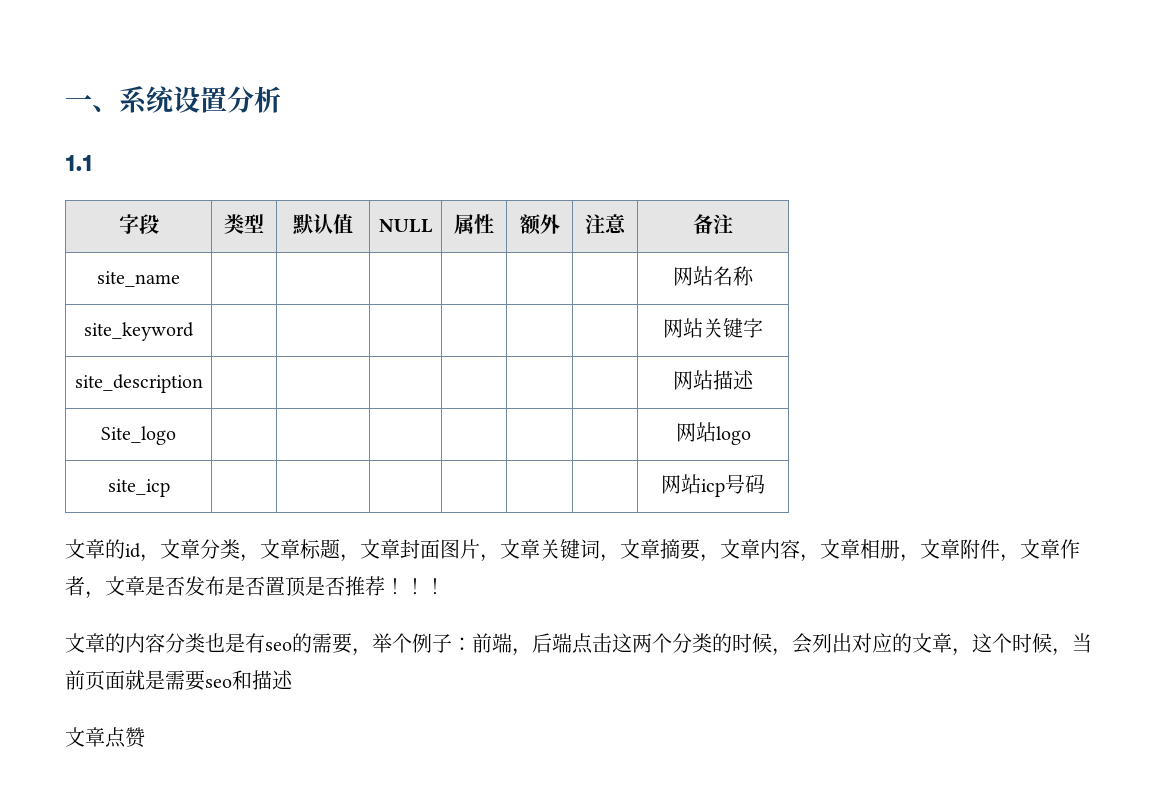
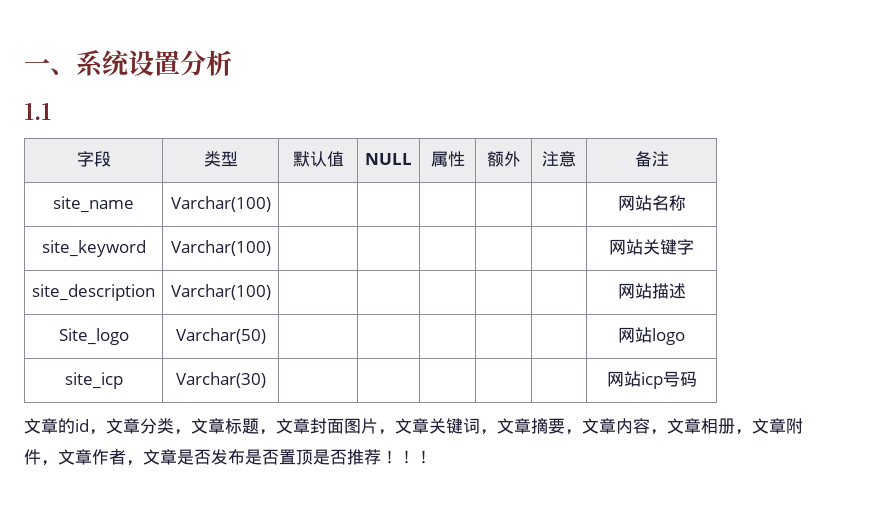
- site_name | | | | | | | 网站名称
+ site_name | Varchar(100) | | | | | | 网站名称
- site_keyword | | | | | | | 网站关键字
+ site_keyword | Varchar(100) | | | | | | 网站关键字
- site_description | | | | | | | 网站描述
+ site_description | Varchar(100) | | | | | | 网站描述
- Site_logo | | | | | | | 网站logo
+ Site_logo | Varchar(50) | | | | | | 网站logo
- site_icp | | | | | | | 网站icp号码
+ site_icp | Varchar(30) | | | | | | 网站icp号码
- 文章的内容分类也是有seo的需要，举个例子：前端，后端点击这两个分类的时候，会列出对应的文章，这个时候，当前页面就是需要seo和描述
- 文章点赞

